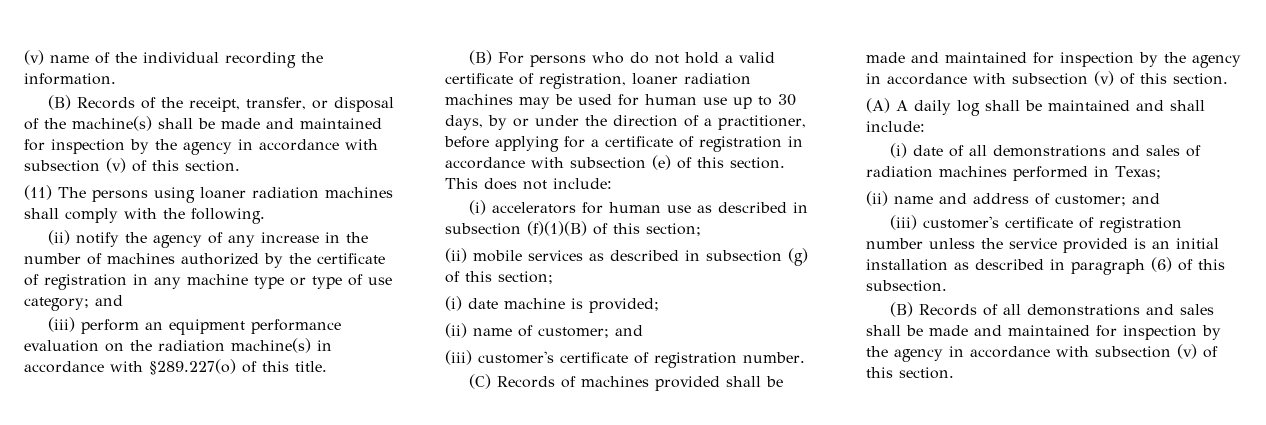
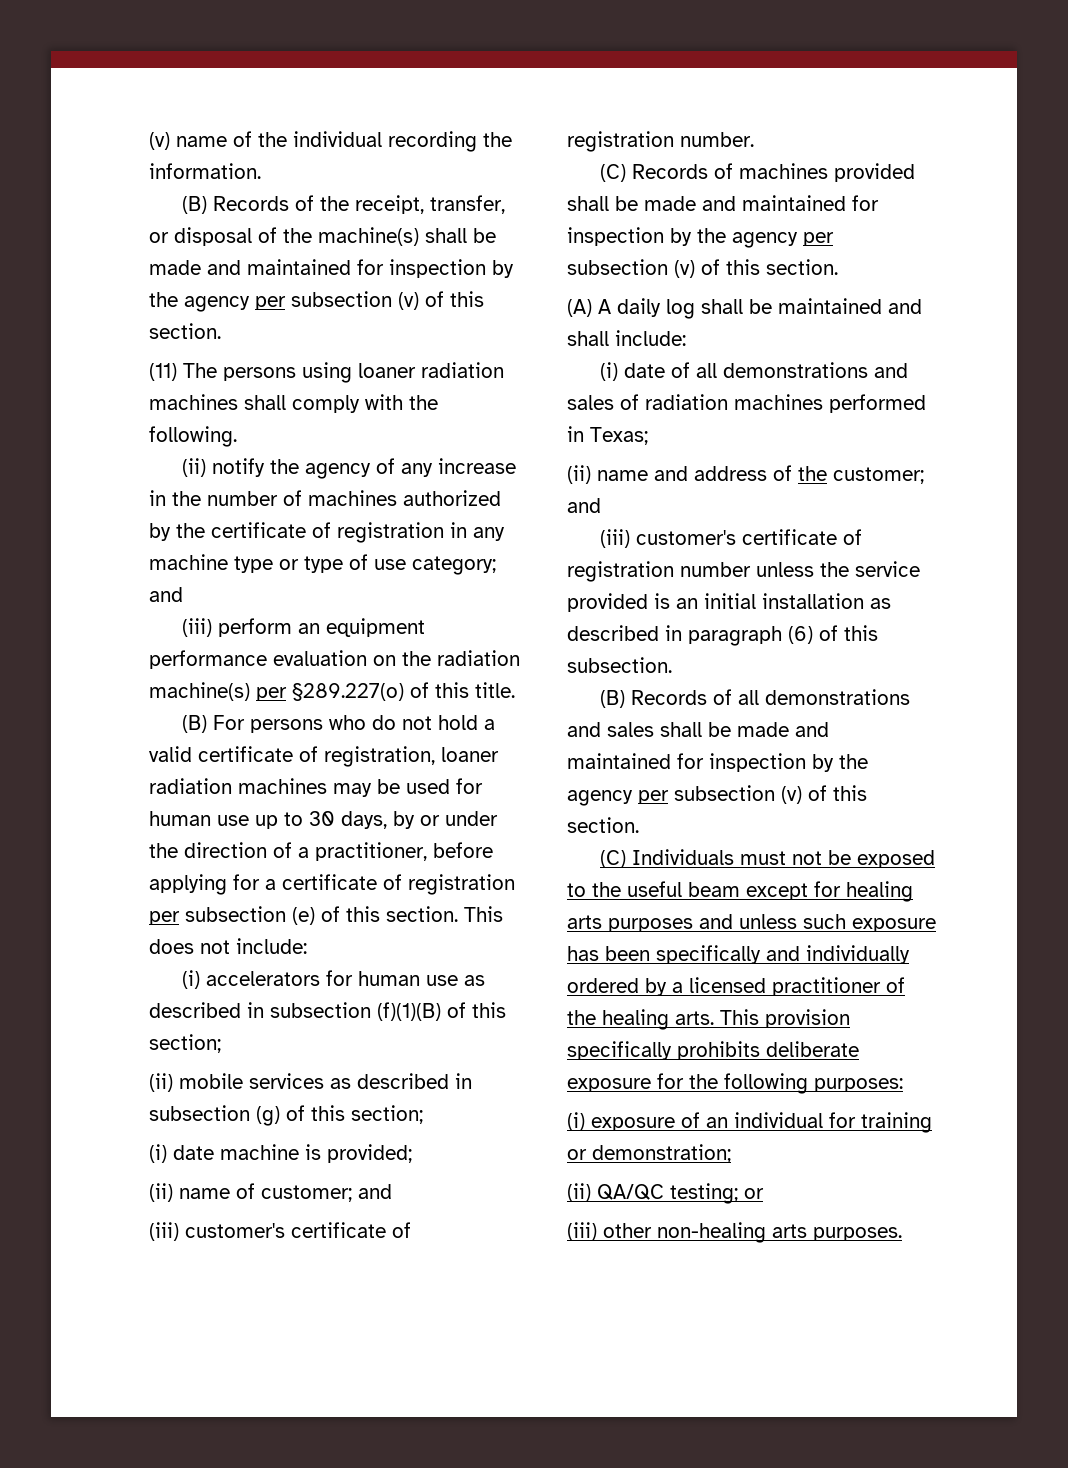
- (B) Records of the receipt, transfer, or disposal of the machine(s) shall be made and maintained for inspection by the agency in accordance with subsection (v) of this section.
+ (B) Records of the receipt, transfer, or disposal of the machine(s) shall be made and maintained for inspection by the agency per subsection (v) of this section.
- (iii) perform an equipment performance evaluation on the radiation machine(s) in accordance with §289.227(o) of this title.
+ (iii) perform an equipment performance evaluation on the radiation machine(s) per §289.227(o) of this title.
- (B) For persons who do not hold a valid certificate of registration, loaner radiation machines may be used for human use up to 30 days, by or under the direction of a practitioner, before applying for a certificate of registration in accordance with subsection (e) of this section.
+ (B) For persons who do not hold a valid certificate of registration, loaner radiation machines may be used for human use up to 30 days, by or under the direction of a practitioner, before applying for a certificate of registration per subsection (e) of this section.
- (C) Records of machines provided shall be made and maintained for inspection by the agency in accordance with subsection (v) of this section.
+ (C) Records of machines provided shall be made and maintained for inspection by the agency per subsection (v) of this section.
- (ii) name and address of customer; and
+ (ii) name and address of the customer; and
- (B) Records of all demonstrations and sales shall be made and maintained for inspection by the agency in accordance with subsection (v) of this section.
+ (B) Records of all demonstrations and sales shall be made and maintained for inspection by the agency per subsection (v) of this section.
+ (C) Individuals must not be exposed to the useful beam except for healing arts purposes and unless such exposure has been specifically and individually ordered by a licensed practitioner of the healing arts. This provision specifically prohibits deliberate exposure for the following purposes:
+ (i) exposure of an individual for training or demonstration;
+ (ii) QA/QC testing; or
+ (iii) other non-healing arts purposes.

